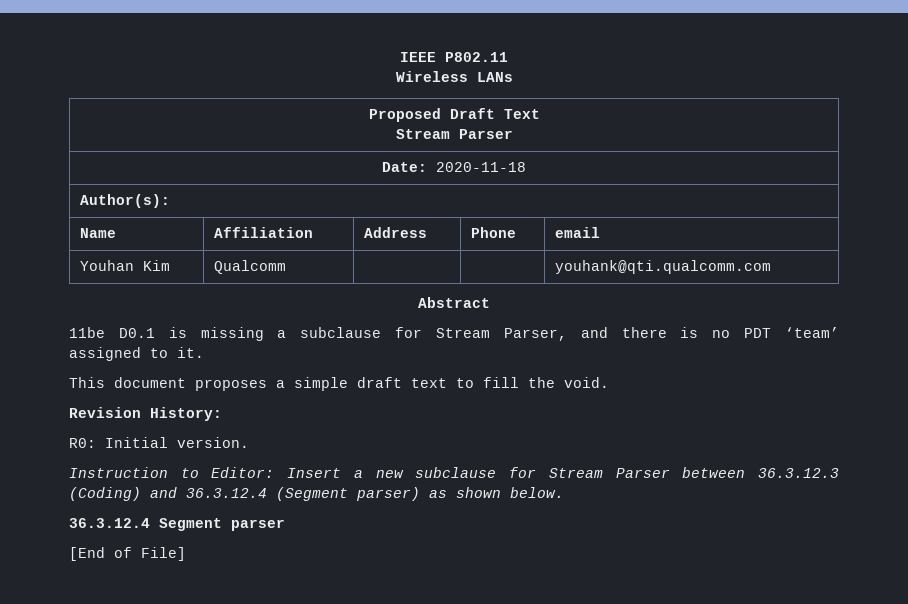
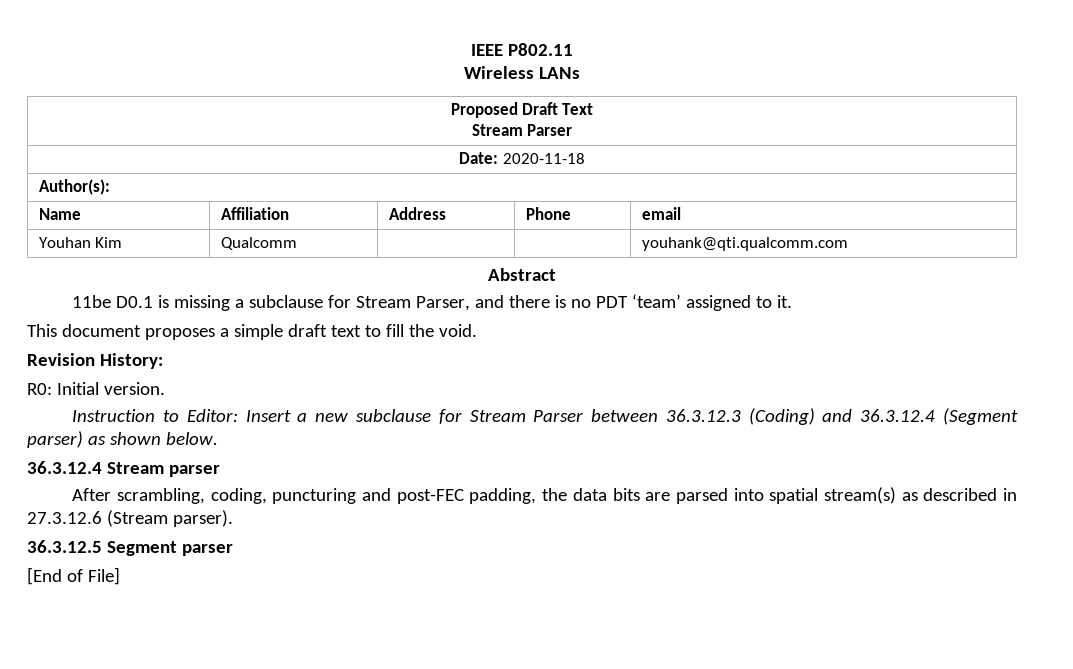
- 36.3.12.4 Segment parser
+ 36.3.12.4 Stream parser
+ After scrambling, coding, puncturing and post-FEC padding, the data bits are parsed into spatial stream(s) as described in 27.3.12.6 (Stream parser).
+ 36.3.12.5 Segment parser

